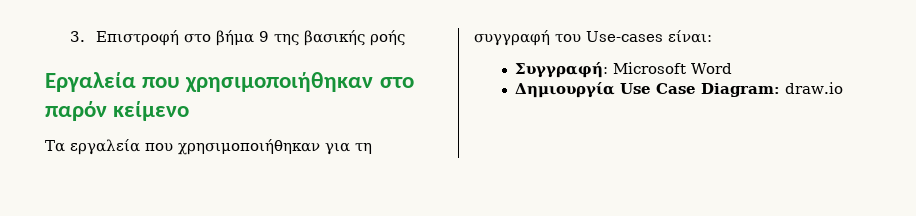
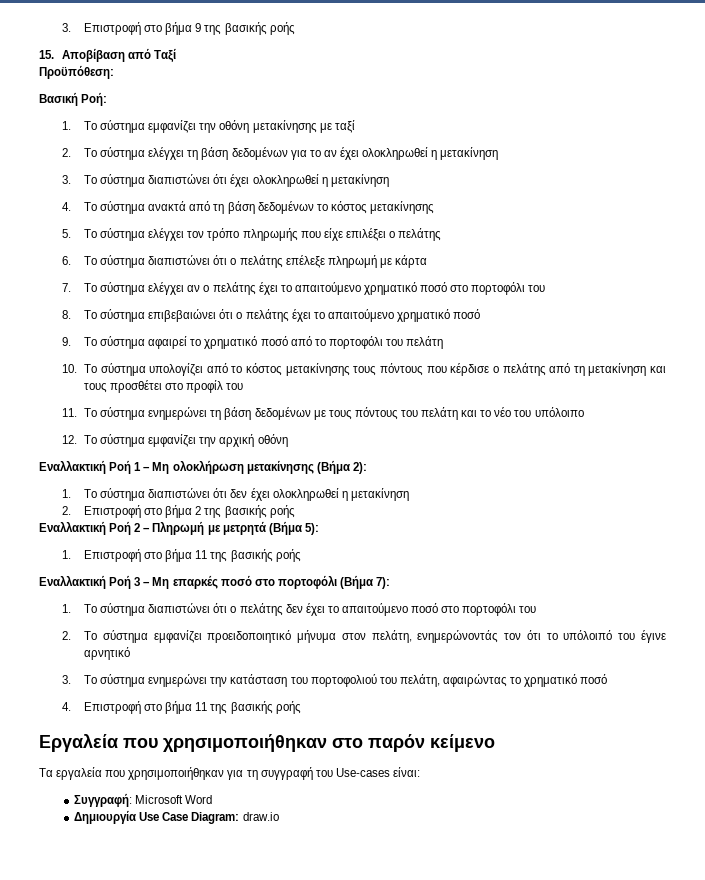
+ 15. Αποβίβαση από Ταξί
+ Προϋπόθεση:
+ Βασική Ροή:
+ 1. Το σύστημα εμφανίζει την οθόνη μετακίνησης με ταξί
+ 2. Το σύστημα ελέγχει τη βάση δεδομένων για το αν έχει ολοκληρωθεί η μετακίνηση
+ 3. Το σύστημα διαπιστώνει ότι έχει ολοκληρωθεί η μετακίνηση
+ 4. Το σύστημα ανακτά από τη βάση δεδομένων το κόστος μετακίνησης
+ 5. Το σύστημα ελέγχει τον τρόπο πληρωμής που είχε επιλέξει ο πελάτης
+ 6. Το σύστημα διαπιστώνει ότι ο πελάτης επέλεξε πληρωμή με κάρτα
+ 7. Το σύστημα ελέγχει αν ο πελάτης έχει το απαιτούμενο χρηματικό ποσό στο πορτοφόλι του
+ 8. Το σύστημα επιβεβαιώνει ότι ο πελάτης έχει το απαιτούμενο χρηματικό ποσό
+ 9. Το σύστημα αφαιρεί το χρηματικό ποσό από το πορτοφόλι του πελάτη
+ 10. Το σύστημα υπολογίζει από το κόστος μετακίνησης τους πόντους που κέρδισε ο πελάτης από τη μετακίνηση και τους προσθέτει στο προφίλ του
+ 11. Το σύστημα ενημερώνει τη βάση δεδομένων με τους πόντους του πελάτη και το νέο του υπόλοιπο
+ 12. Το σύστημα εμφανίζει την αρχική οθόνη
+ Εναλλακτική Ροή 1 – Μη ολοκλήρωση μετακίνησης (Βήμα 2):
+ 1. Το σύστημα διαπιστώνει ότι δεν έχει ολοκληρωθεί η μετακίνηση
+ 2. Επιστροφή στο βήμα 2 της βασικής ροής
+ Εναλλακτική Ροή 2 – Πληρωμή με μετρητά (Βήμα 5):
+ 1. Επιστροφή στο βήμα 11 της βασικής ροής
+ Εναλλακτική Ροή 3 – Μη επαρκές ποσό στο πορτοφόλι (Βήμα 7):
+ 1. Το σύστημα διαπιστώνει ότι ο πελάτης δεν έχει το απαιτούμενο ποσό στο πορτοφόλι του
+ 2. Το σύστημα εμφανίζει προειδοποιητικό μήνυμα στον πελάτη, ενημερώνοντάς τον ότι το υπόλοιπό του έγινε αρνητικό
+ 3. Το σύστημα ενημερώνει την κατάσταση του πορτοφολιού του πελάτη, αφαιρώντας το χρηματικό ποσό
+ 4. Επιστροφή στο βήμα 11 της βασικής ροής

